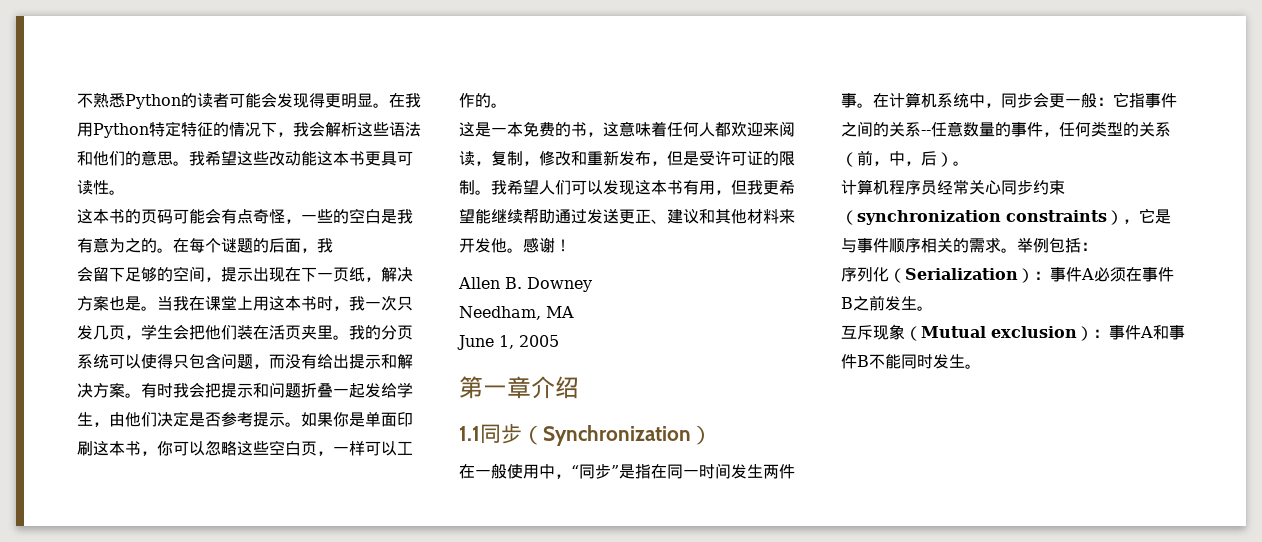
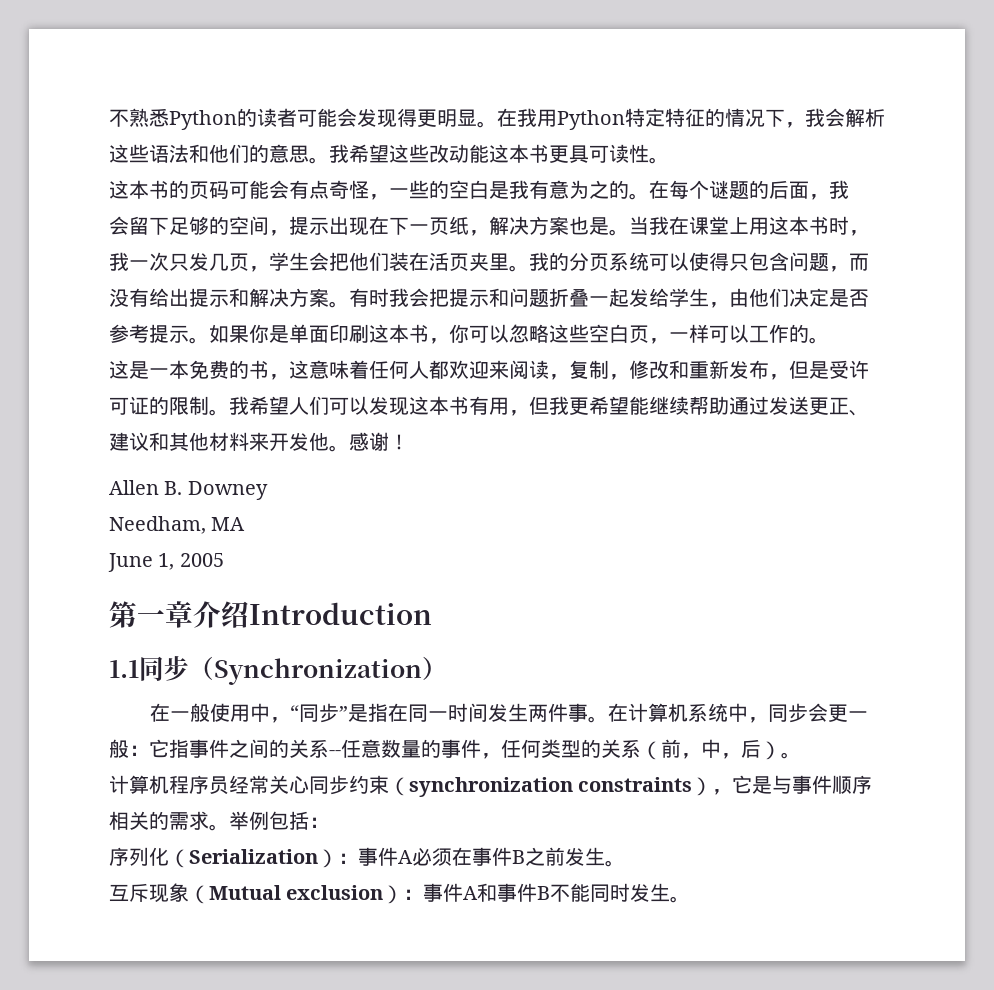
- 第一章介绍
+ 第一章介绍Introduction

